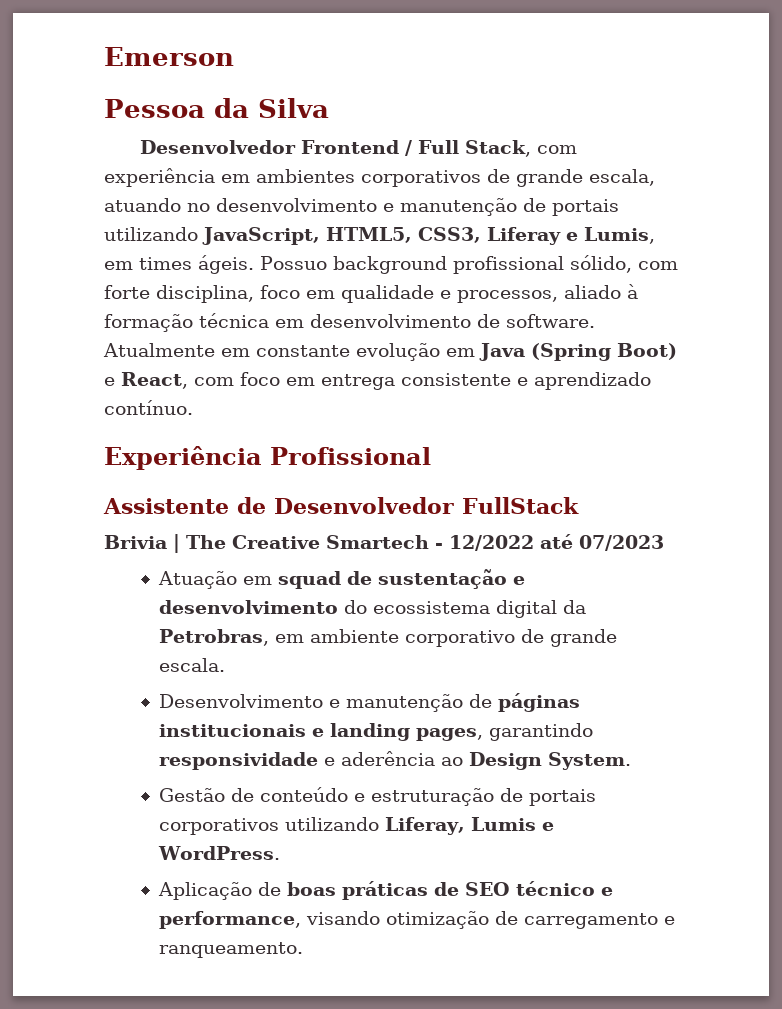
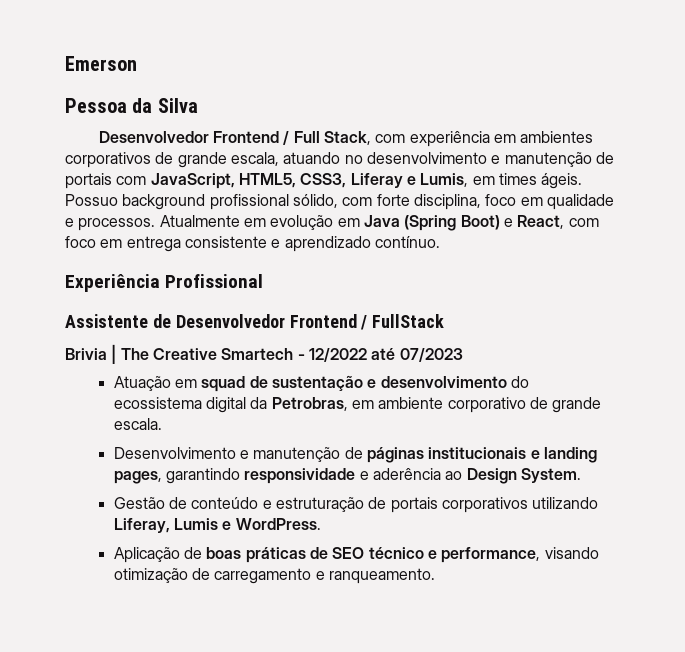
- Desenvolvedor Frontend / Full Stack, com experiência em ambientes corporativos de grande escala, atuando no desenvolvimento e manutenção de portais utilizando JavaScript, HTML5, CSS3, Liferay e Lumis, em times ágeis.
+ Desenvolvedor Frontend / Full Stack, com experiência em ambientes corporativos de grande escala, atuando no desenvolvimento e manutenção de portais com JavaScript, HTML5, CSS3, Liferay e Lumis, em times ágeis.
- Possuo background profissional sólido, com forte disciplina, foco em qualidade e processos, aliado à formação técnica em desenvolvimento de software.
+ Possuo background profissional sólido, com forte disciplina, foco em qualidade e processos.
- Atualmente em constante evolução em Java (Spring Boot) e React, com foco em entrega consistente e aprendizado contínuo.
+ Atualmente em evolução em Java (Spring Boot) e React, com foco em entrega consistente e aprendizado contínuo.
- Assistente de Desenvolvedor FullStack
+ Assistente de Desenvolvedor Frontend / FullStack

